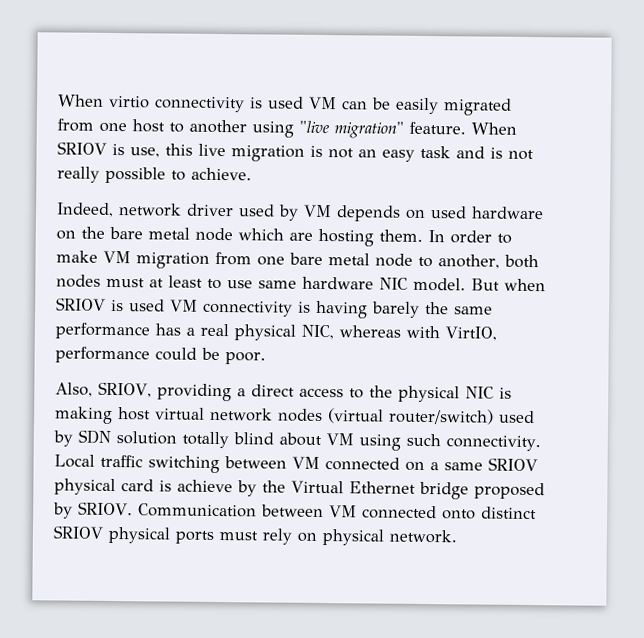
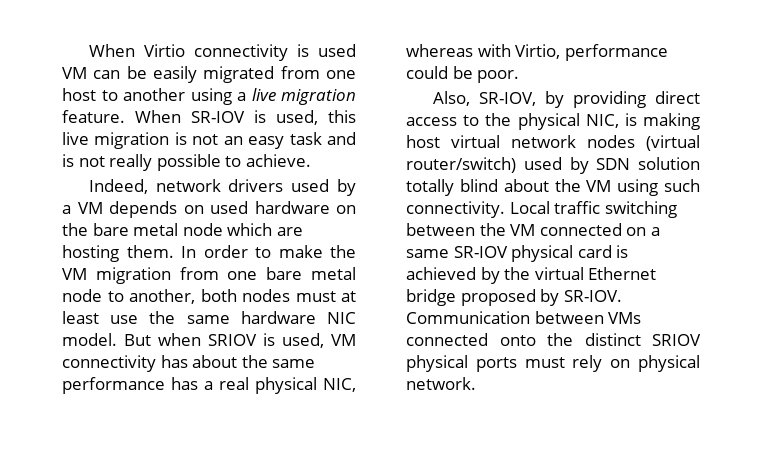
- When virtio connectivity is used VM can be easily migrated from one host to another using "live migration" feature. When SRIOV is use, this live migration is not an easy task and is not really possible to achieve.
+ When Virtio connectivity is used VM can be easily migrated from one host to another using a live migration feature. When SR-IOV is used, this live migration is not an easy task and is not really possible to achieve.
- Indeed, network driver used by VM depends on used hardware on the bare metal node which are hosting them.
+ Indeed, network drivers used by a VM depends on used hardware on the bare metal node which are hosting them.
- In order to make VM migration from one bare metal node to another, both nodes must at least to use same hardware NIC model.
+ In order to make the VM migration from one bare metal node to another, both nodes must at least use the same hardware NIC model.
- But when SRIOV is used VM connectivity is having barely the same performance has a real physical NIC, whereas with VirtIO, performance could be poor.
+ But when SRIOV is used, VM connectivity has about the same performance has a real physical NIC, whereas with Virtio, performance could be poor.
- Also, SRIOV, providing a direct access to the physical NIC is making host virtual network nodes (virtual router/switch) used by SDN solution totally blind about VM using such connectivity.
+ Also, SR-IOV, by providing direct access to the physical NIC, is making host virtual network nodes (virtual router/switch) used by SDN solution totally blind about the VM using such connectivity.
- Local traffic switching between VM connected on a same SRIOV physical card is achieve by the Virtual Ethernet bridge proposed by SRIOV.
+ Local traffic switching between the VM connected on a same SR-IOV physical card is achieved by the virtual Ethernet bridge proposed by SR-IOV.
- Communication between VM connected onto distinct SRIOV physical ports must rely on physical network.
+ Communication between VMs connected onto the distinct SRIOV physical ports must rely on physical network.

